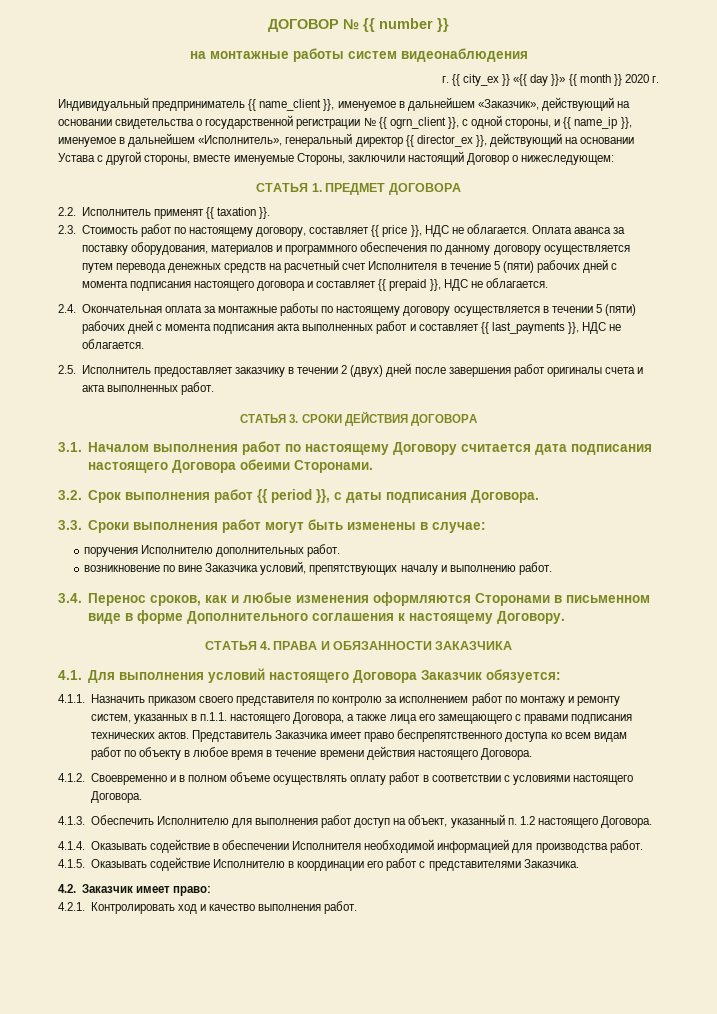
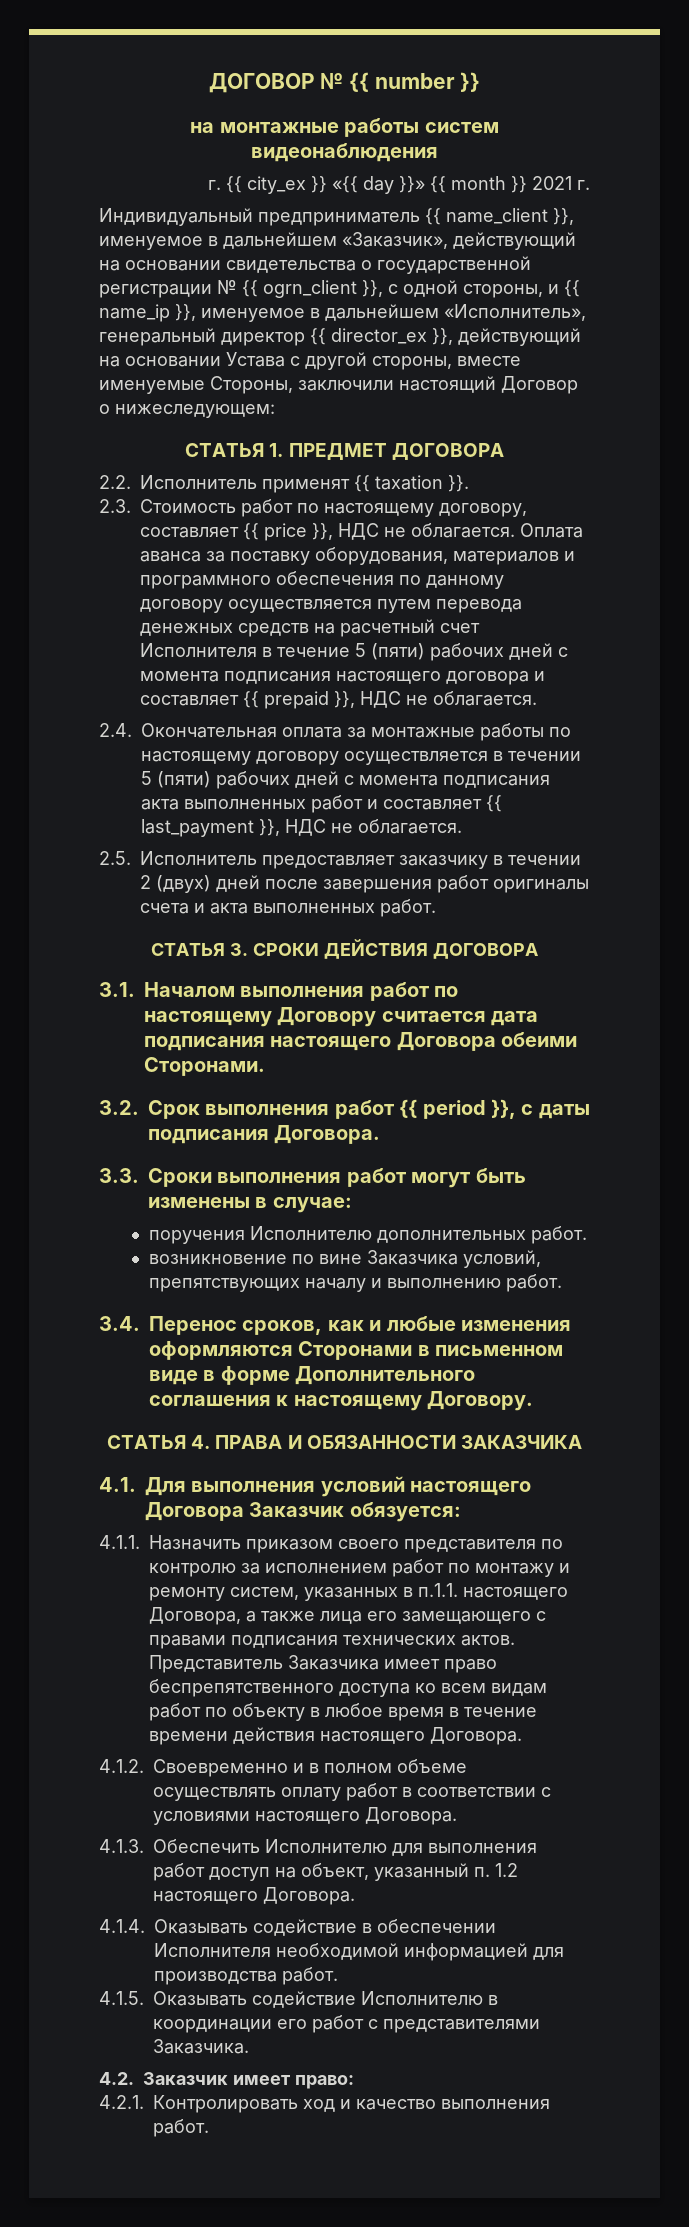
- г. {{ city_ex }} «{{ day }}» {{ month }} 2020 г.
+ г. {{ city_ex }} «{{ day }}» {{ month }} 2021 г.
- 2.4. Окончательная оплата за монтажные работы по настоящему договору осуществляется в течении 5 (пяти) рабочих дней с момента подписания акта выполненных работ и составляет {{ last_payments }}, НДС не облагается.
+ 2.4. Окончательная оплата за монтажные работы по настоящему договору осуществляется в течении 5 (пяти) рабочих дней с момента подписания акта выполненных работ и составляет {{ last_payment }}, НДС не облагается.

